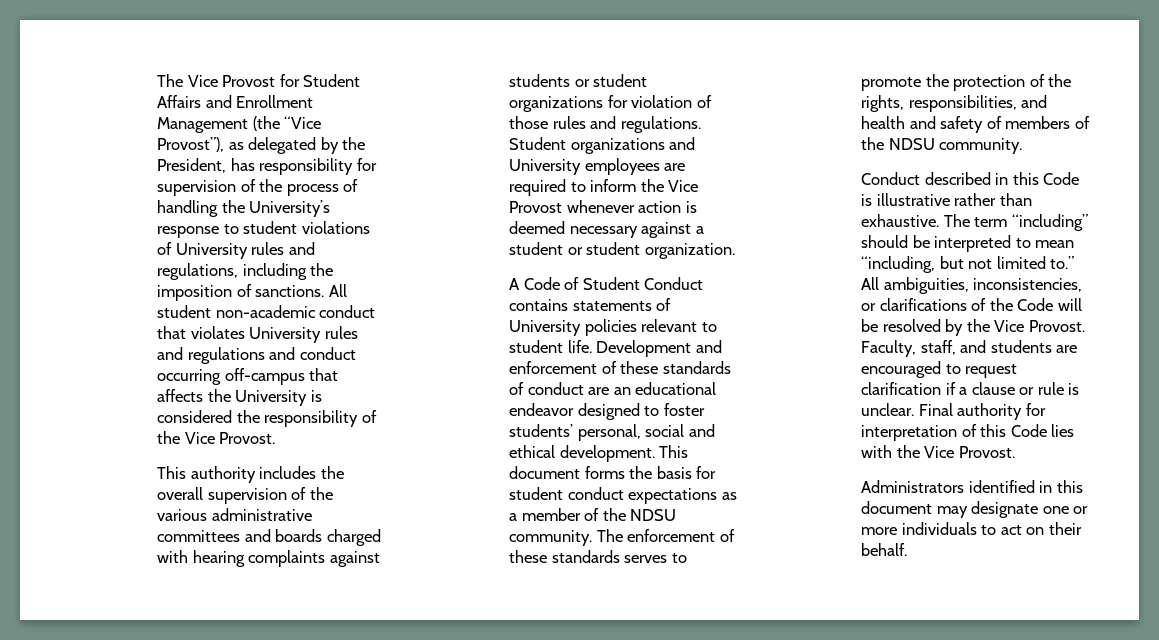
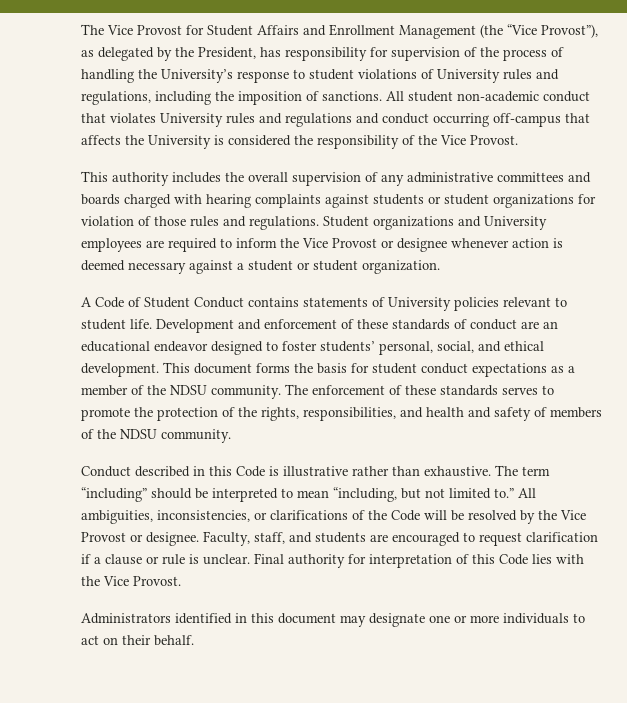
- This authority includes the overall supervision of the various administrative committees and boards charged with hearing complaints against students or student organizations for violation of those rules and regulations.
+ This authority includes the overall supervision of any administrative committees and boards charged with hearing complaints against students or student organizations for violation of those rules and regulations.
- Student organizations and University employees are required to inform the Vice Provost whenever action is deemed necessary against a student or student organization.
+ Student organizations and University employees are required to inform the Vice Provost or designee whenever action is deemed necessary against a student or student organization.
- Development and enforcement of these standards of conduct are an educational endeavor designed to foster students’ personal, social and ethical development.
+ Development and enforcement of these standards of conduct are an educational endeavor designed to foster students’ personal, social, and ethical development.
- All ambiguities, inconsistencies, or clarifications of the Code will be resolved by the Vice Provost.
+ All ambiguities, inconsistencies, or clarifications of the Code will be resolved by the Vice Provost or designee.

